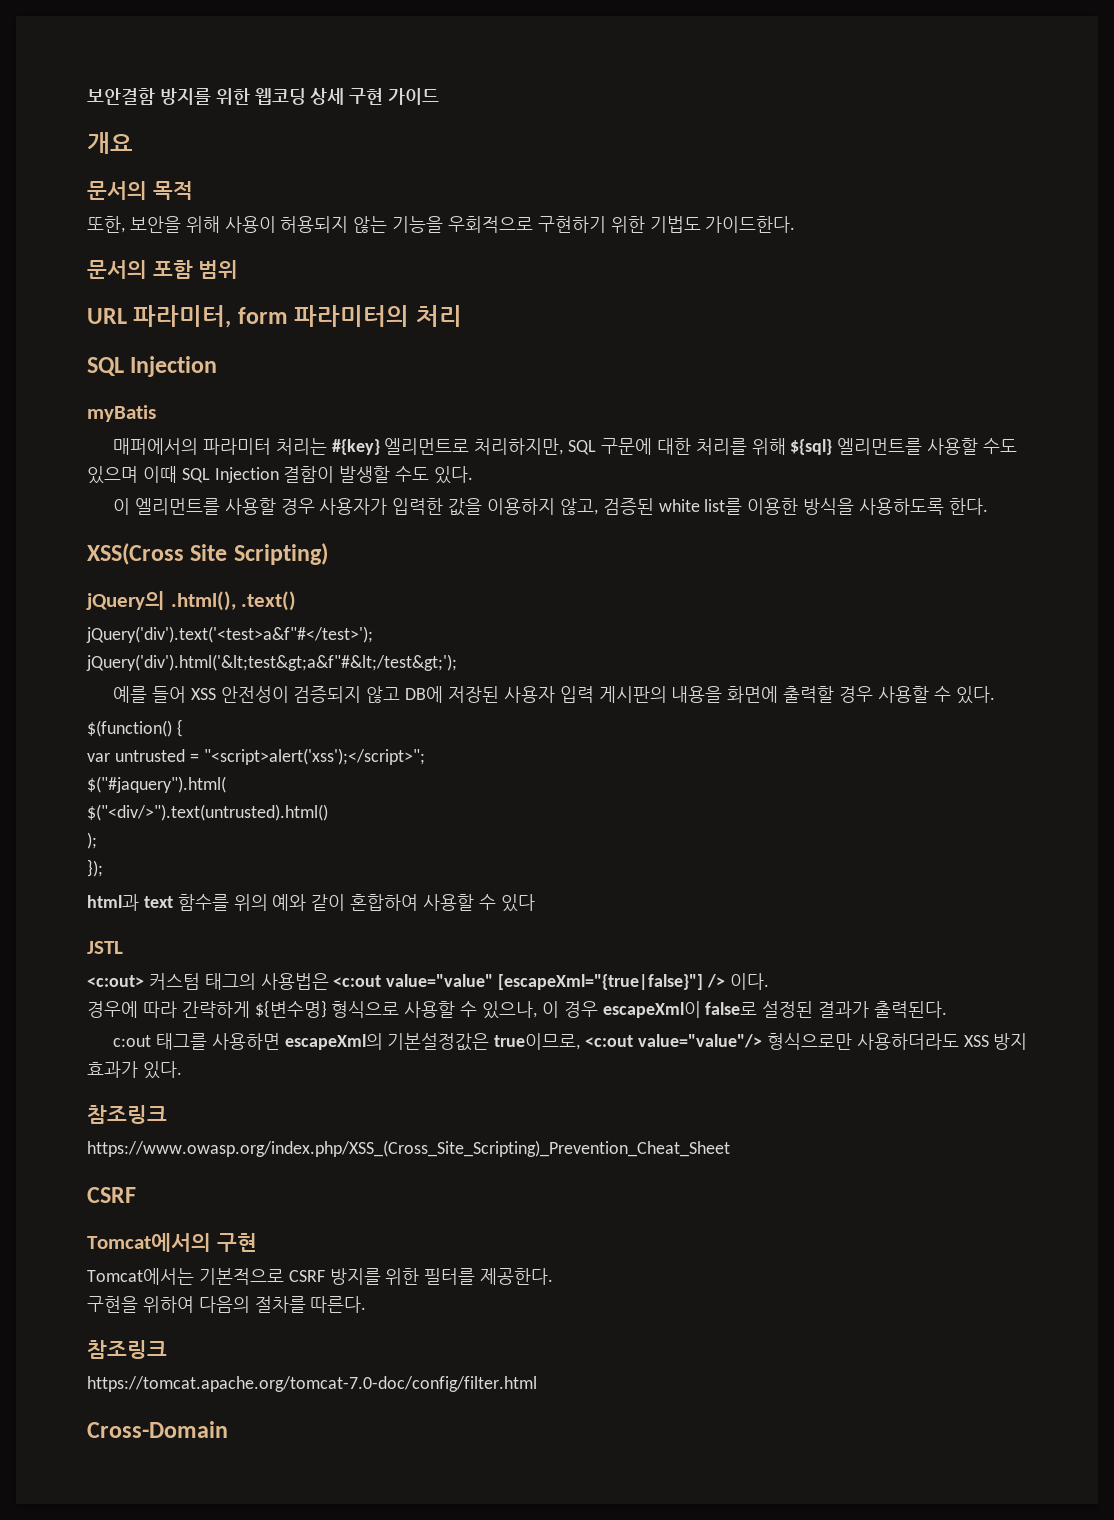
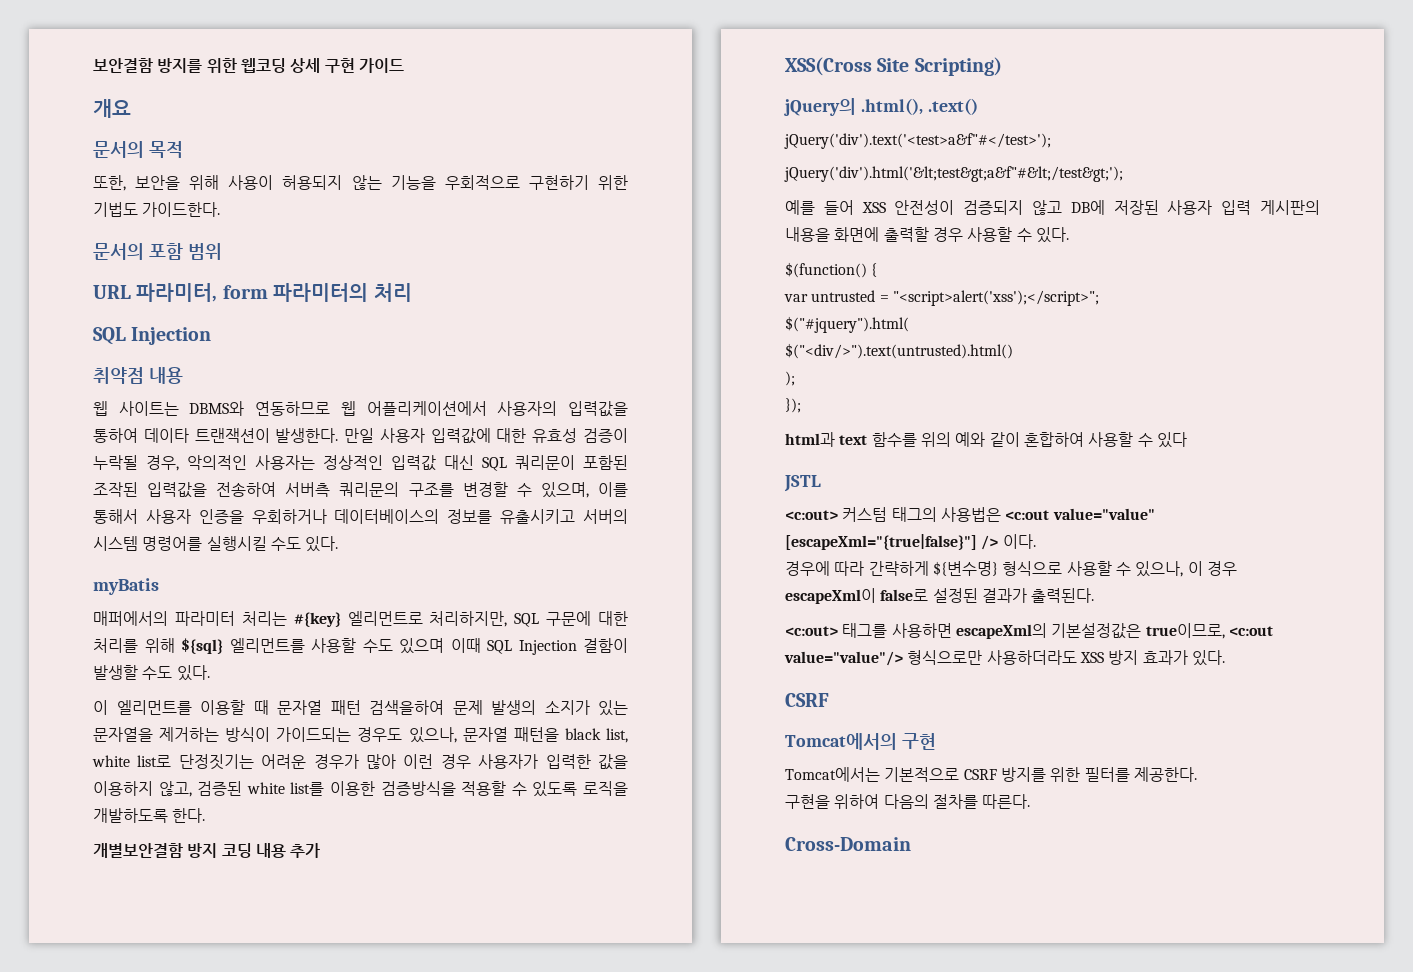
+ 취약점 내용
+ 웹 사이트는 DBMS와 연동하므로 웹 어플리케이션에서 사용자의 입력값을 통하여 데이타 트랜잭션이 발생한다. 만일 사용자 입력값에 대한 유효성 검증이 누락될 경우, 악의적인 사용자는 정상적인 입력값 대신 SQL 쿼리문이 포함된 조작된 입력값을 전송하여 서버측 쿼리문의 구조를 변경할 수 있으며, 이를 통해서 사용자 인증을 우회하거나 데이터베이스의 정보를 유출시키고 서버의 시스템 명령어를 실행시킬 수도 있다.
- 이 엘리먼트를 사용할 경우 사용자가 입력한 값을 이용하지 않고, 검증된 white list를 이용한 방식을 사용하도록 한다.
+ 이 엘리먼트를 이용할 때 문자열 패턴 검색을하여 문제 발생의 소지가 있는 문자열을 제거하는 방식이 가이드되는 경우도 있으나, 문자열 패턴을 black list, white list로 단정짓기는 어려운 경우가 많아 이런 경우 사용자가 입력한 값을 이용하지 않고, 검증된 white list를 이용한 검증방식을 적용할 수 있도록 로직을 개발하도록 한다.
+ 개별보안결함 방지 코딩 내용 추가
- $("#jaquery").html(
+ $("#jquery").html(
- c:out 태그를 사용하면 escapeXml의 기본설정값은 true이므로, <c:out value="value"/> 형식으로만 사용하더라도 XSS 방지 효과가 있다.
- 참조링크
- https://www.owasp.org/index.php/XSS_(Cross_Site_Scripting)_Prevention_Cheat_Sheet
+ <c:out> 태그를 사용하면 escapeXml의 기본설정값은 true이므로, <c:out value="value"/> 형식으로만 사용하더라도 XSS 방지 효과가 있다.
  구현을 위하여 다음의 절차를 따른다.
- 참조링크
- https://tomcat.apache.org/tomcat-7.0-doc/config/filter.html

